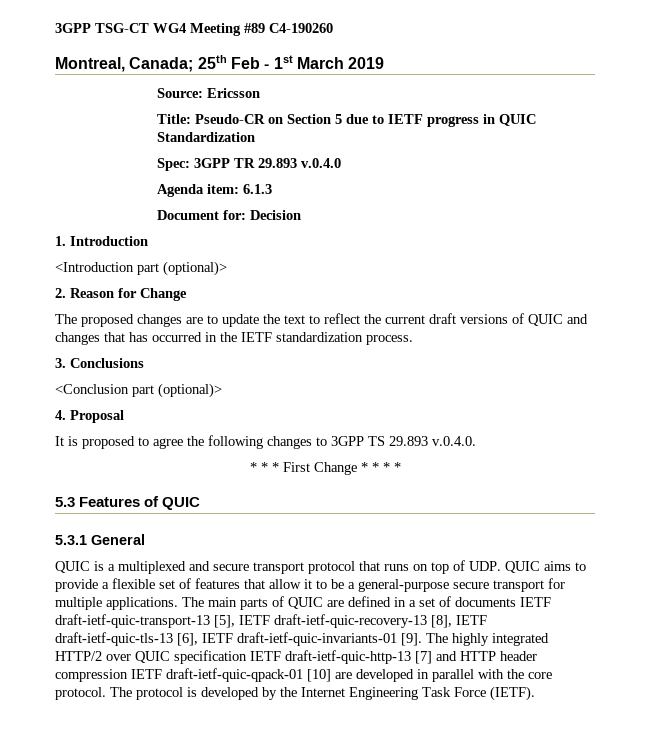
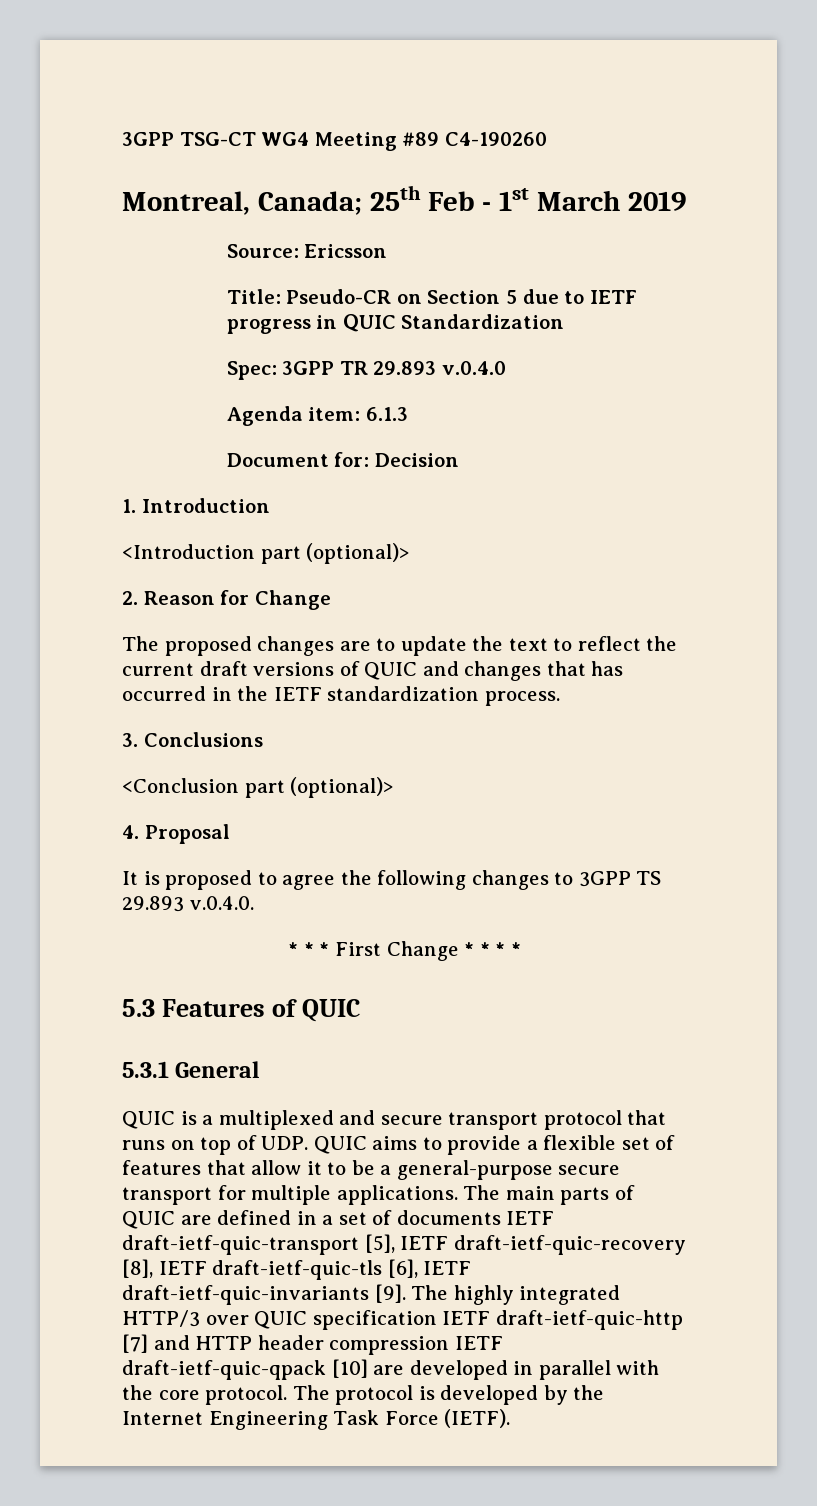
- The main parts of QUIC are defined in a set of documents IETF draft-ietf-quic-transport-13 [5], IETF draft-ietf-quic-recovery-13 [8], IETF draft-ietf-quic-tls-13 [6], IETF draft-ietf-quic-invariants-01 [9].
+ The main parts of QUIC are defined in a set of documents IETF draft-ietf-quic-transport [5], IETF draft-ietf-quic-recovery [8], IETF draft-ietf-quic-tls [6], IETF draft-ietf-quic-invariants [9].
- The highly integrated HTTP/2 over QUIC specification IETF draft-ietf-quic-http-13 [7] and HTTP header compression IETF draft-ietf-quic-qpack-01 [10] are developed in parallel with the core protocol.
+ The highly integrated HTTP/3 over QUIC specification IETF draft-ietf-quic-http [7] and HTTP header compression IETF draft-ietf-quic-qpack [10] are developed in parallel with the core protocol.

